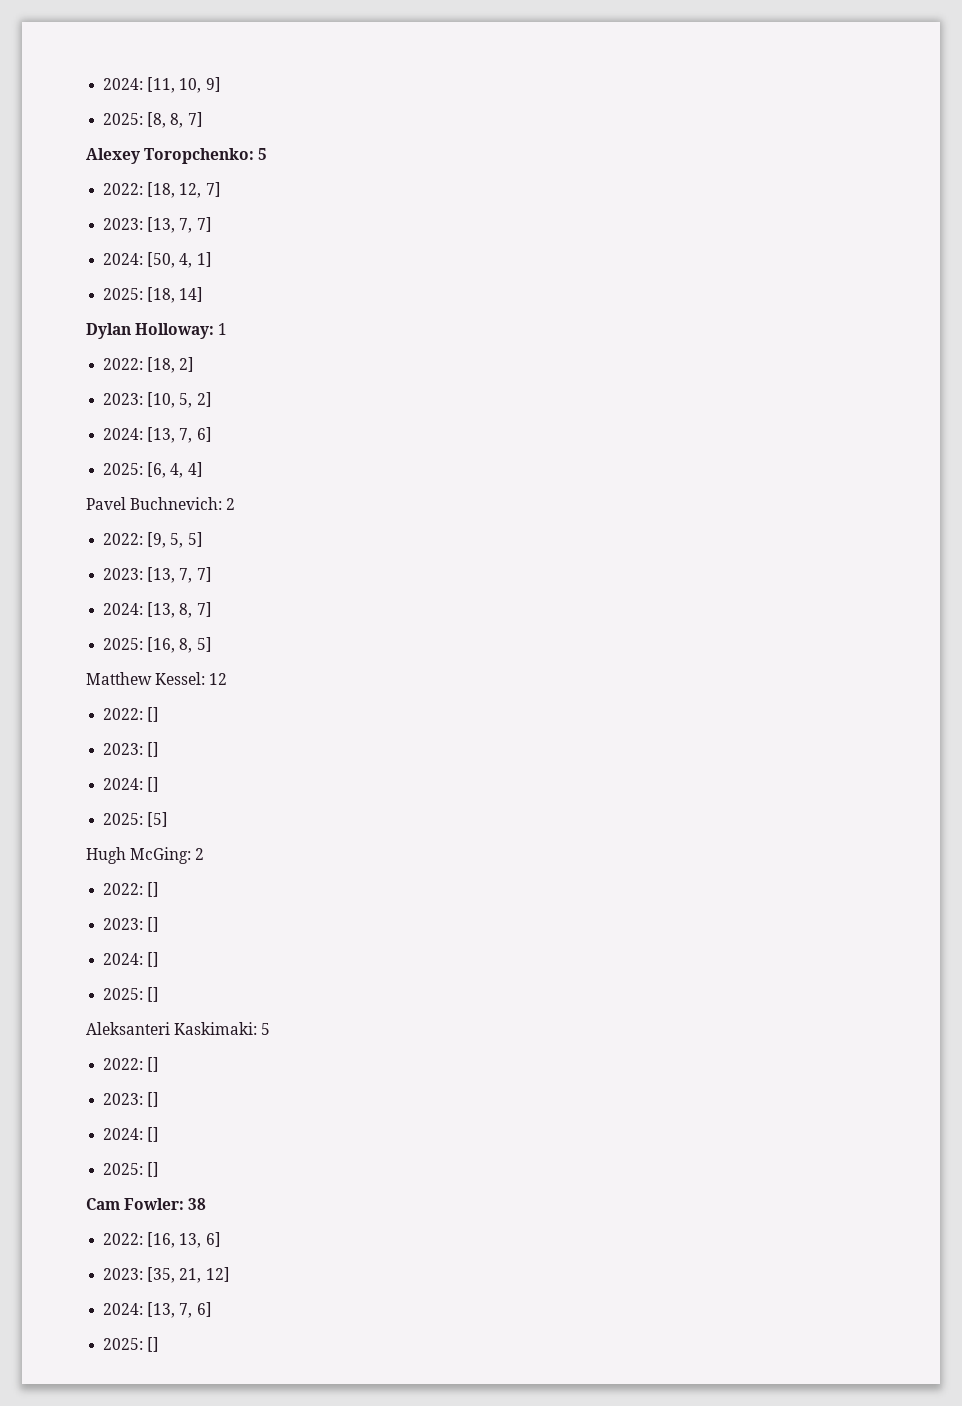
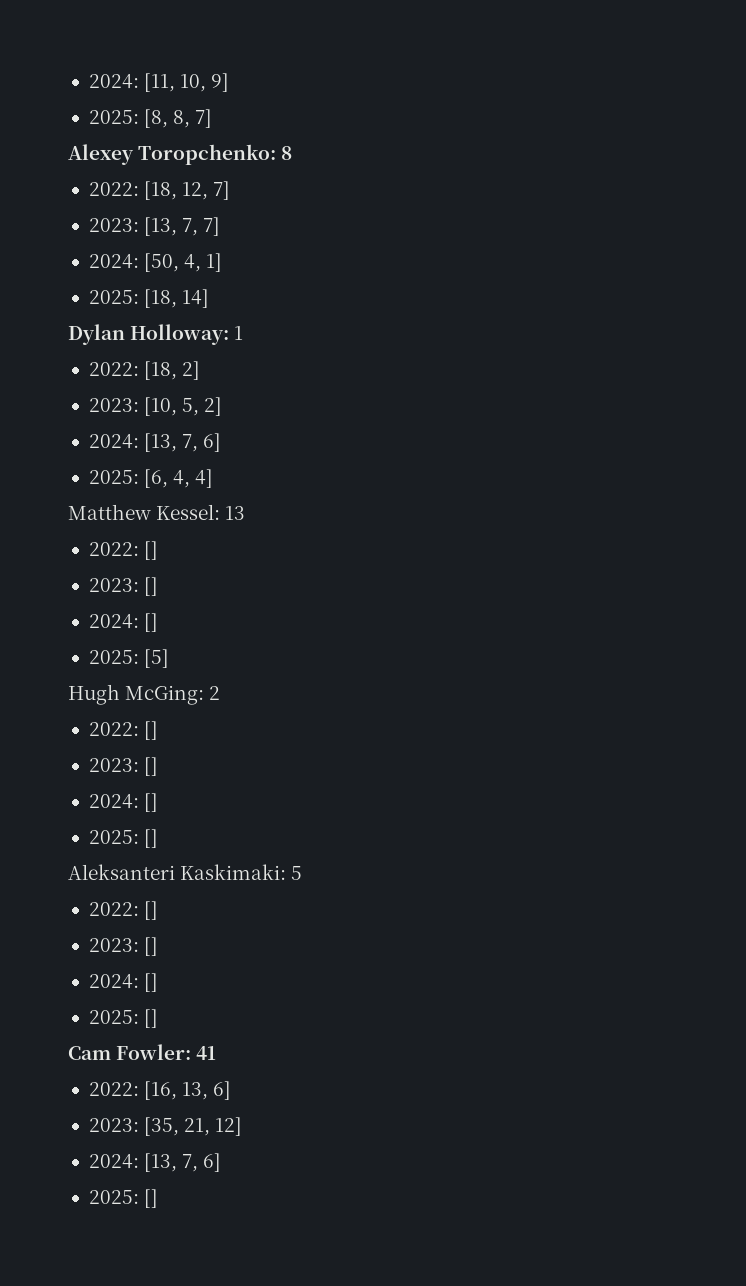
- Alexey Toropchenko: 5
+ Alexey Toropchenko: 8
- Pavel Buchnevich: 2
- 2022: [9, 5, 5]
- 2023: [13, 7, 7]
- 2024: [13, 8, 7]
- 2025: [16, 8, 5]
- Matthew Kessel: 12
+ Matthew Kessel: 13
- Cam Fowler: 38
+ Cam Fowler: 41

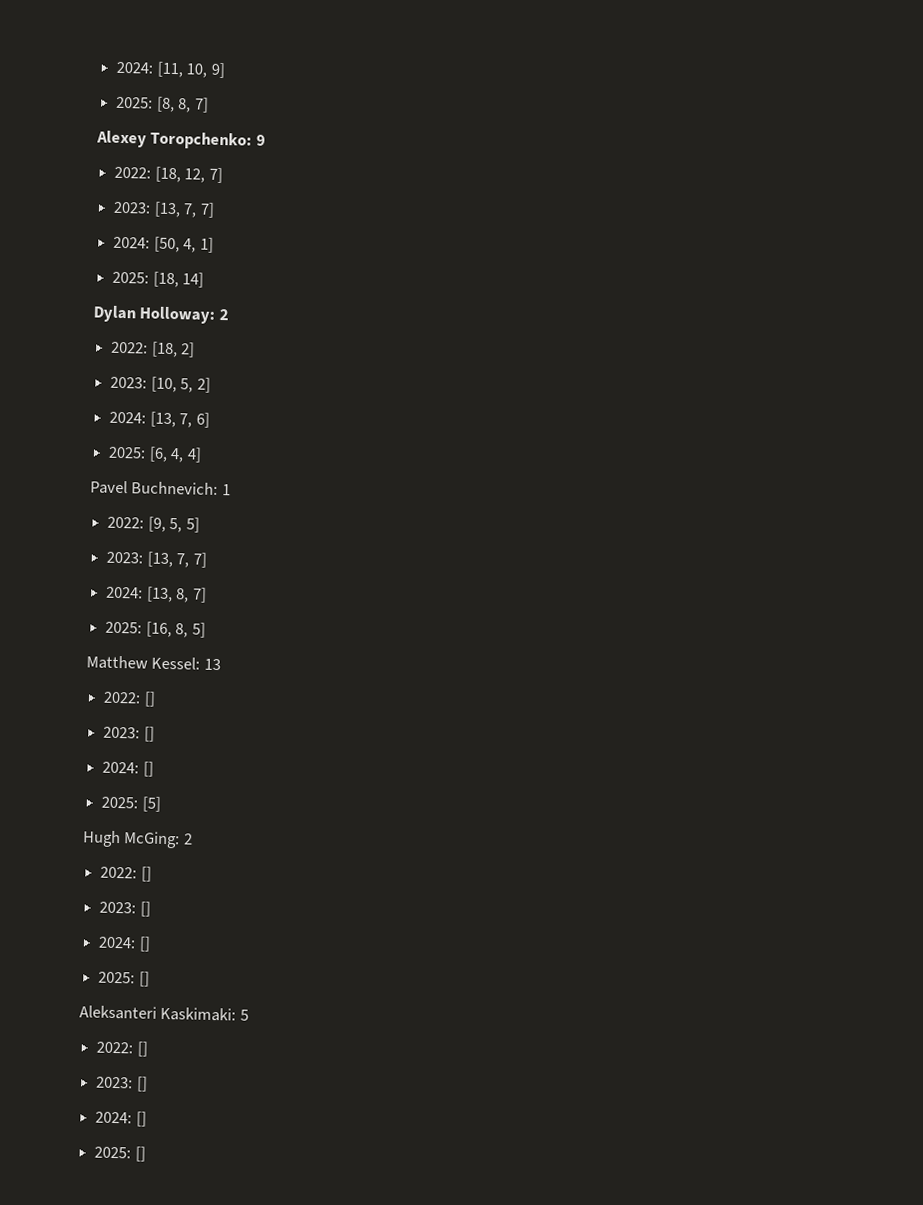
- Alexey Toropchenko: 8
+ Alexey Toropchenko: 9
- Dylan Holloway: 1
+ Dylan Holloway: 2
+ Pavel Buchnevich: 1
+ 2022: [9, 5, 5]
+ 2023: [13, 7, 7]
+ 2024: [13, 8, 7]
+ 2025: [16, 8, 5]
- Cam Fowler: 41
- 2022: [16, 13, 6]
- 2023: [35, 21, 12]
- 2024: [13, 7, 6]
- 2025: []

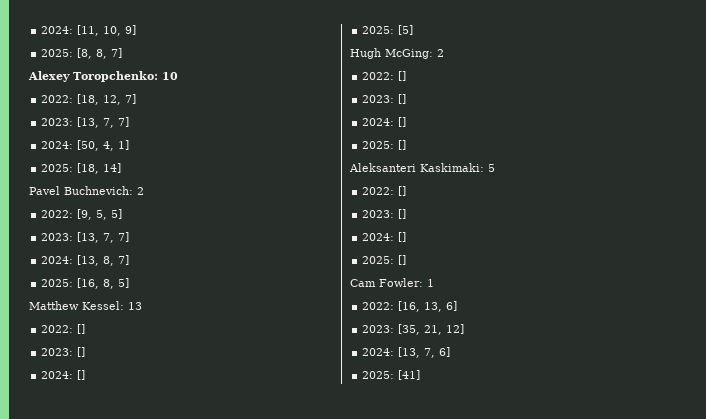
- Alexey Toropchenko: 9
+ Alexey Toropchenko: 10
- Dylan Holloway: 2
- 2022: [18, 2]
- 2023: [10, 5, 2]
- 2024: [13, 7, 6]
- 2025: [6, 4, 4]
- Pavel Buchnevich: 1
+ Pavel Buchnevich: 2
+ Cam Fowler: 1
+ 2022: [16, 13, 6]
+ 2023: [35, 21, 12]
+ 2024: [13, 7, 6]
+ 2025: [41]

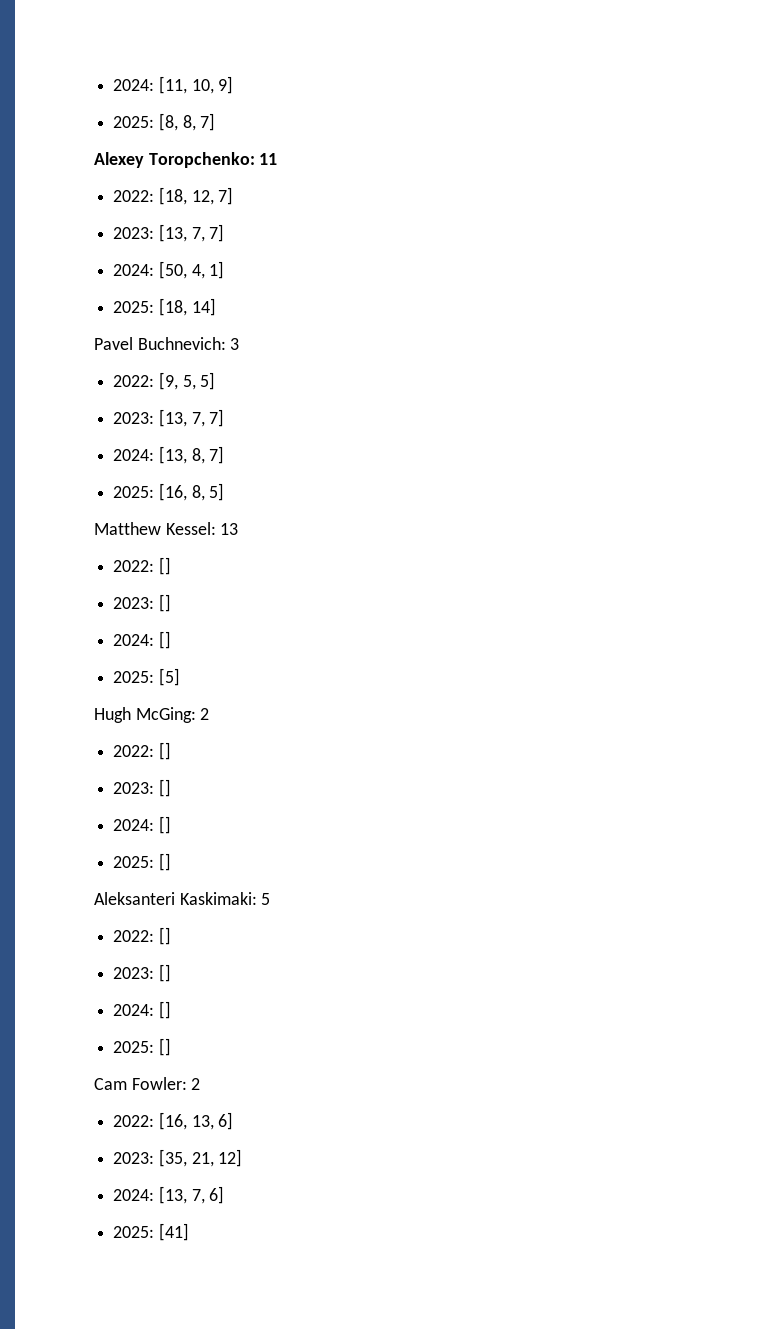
- Alexey Toropchenko: 10
+ Alexey Toropchenko: 11
- Pavel Buchnevich: 2
+ Pavel Buchnevich: 3
- Cam Fowler: 1
+ Cam Fowler: 2

